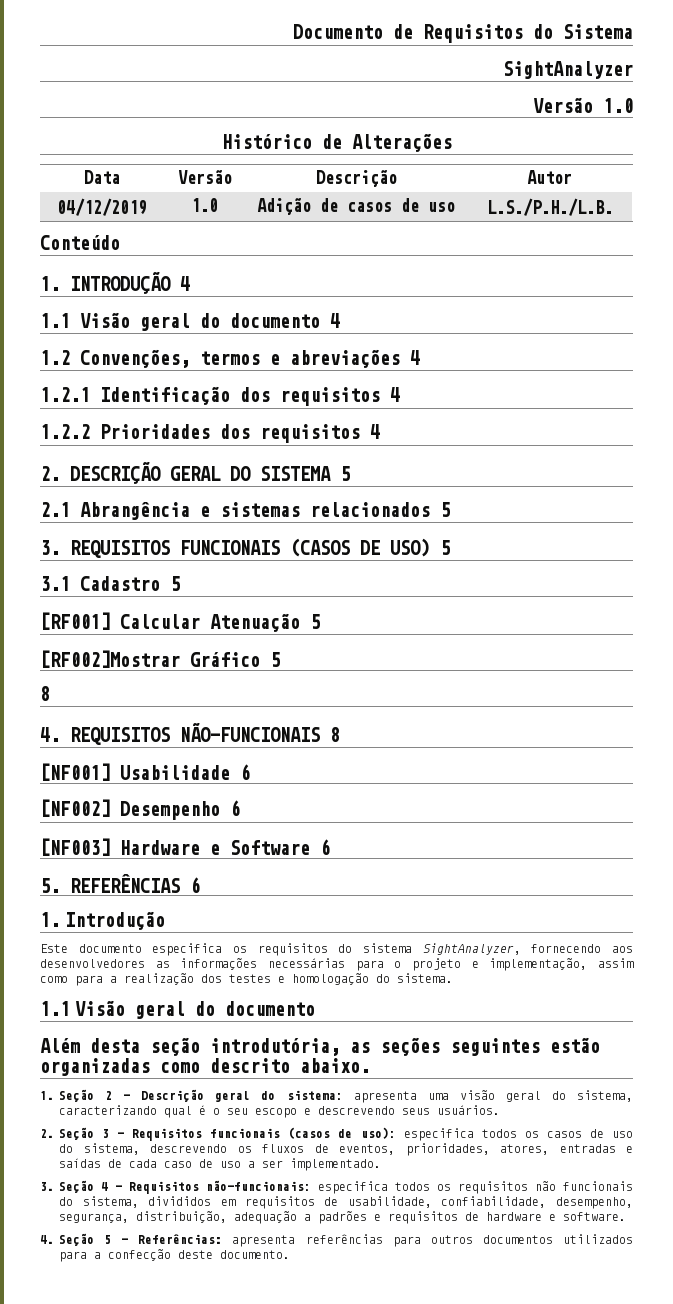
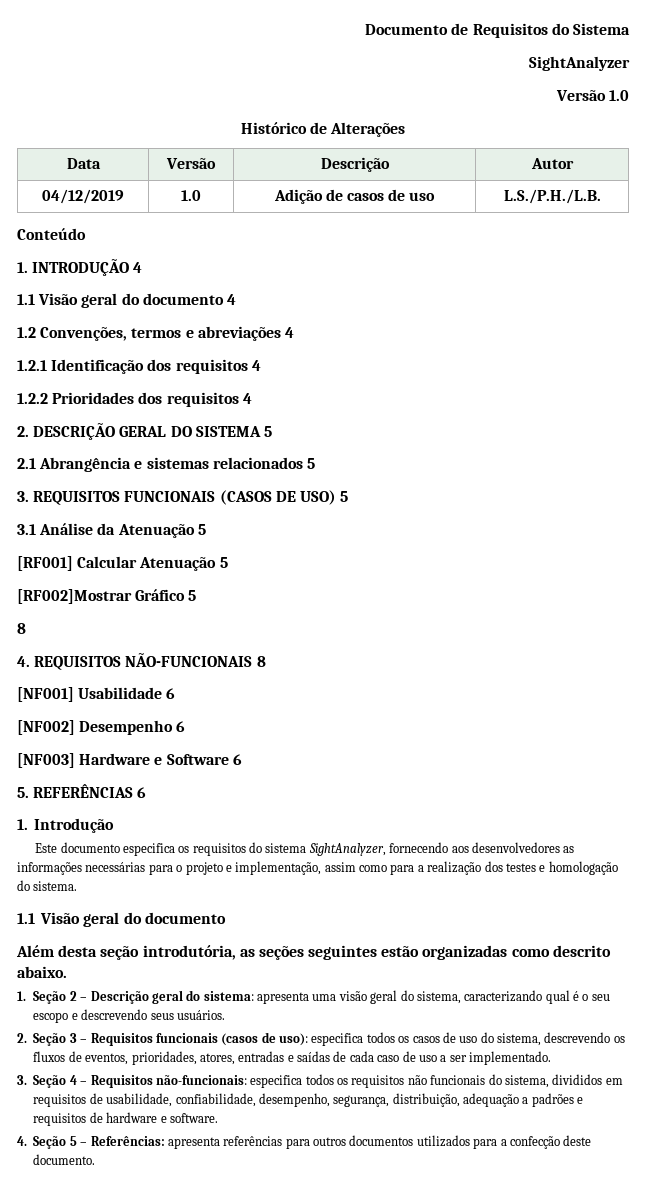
- 3.1 Cadastro 5
+ 3.1 Análise da Atenuação 5

